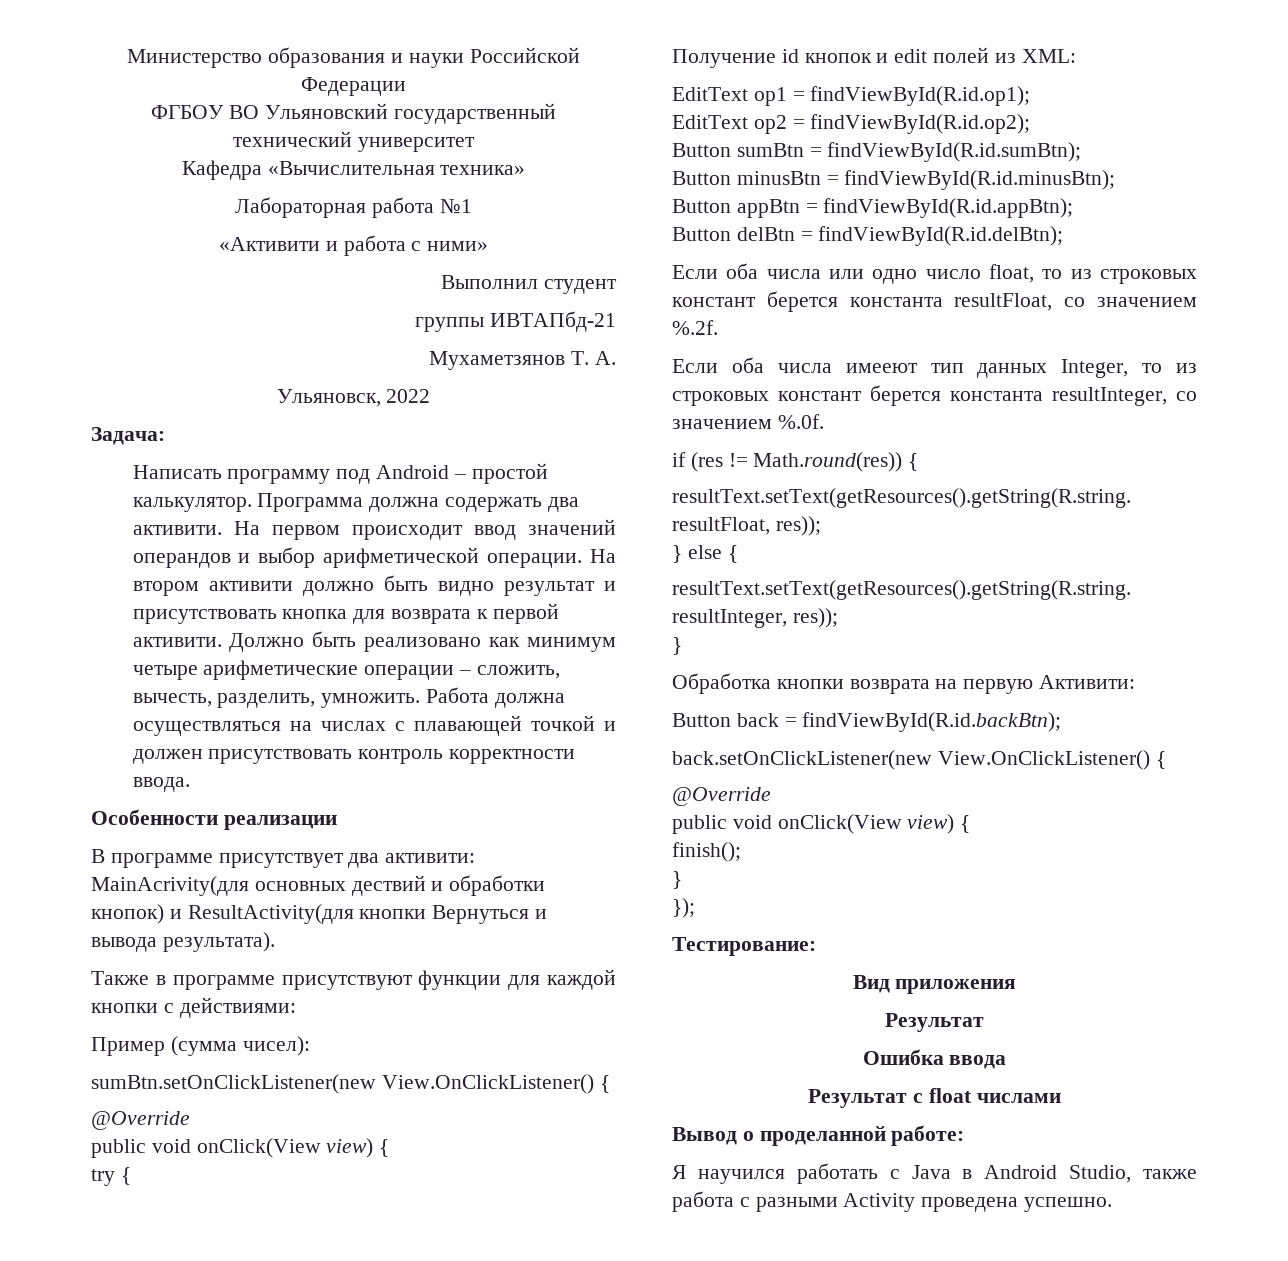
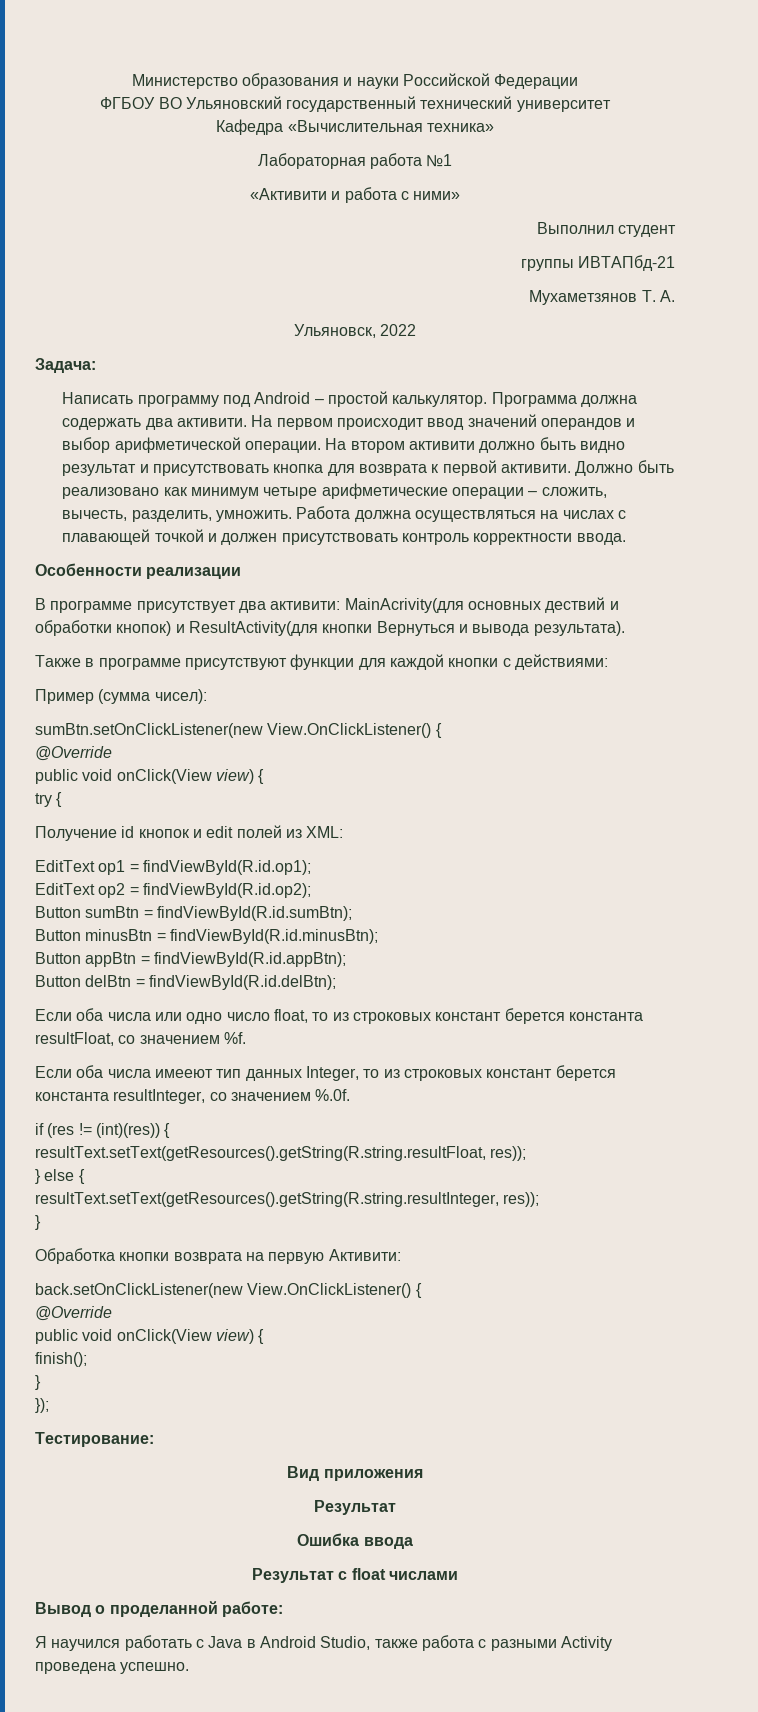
- Если оба числа или одно число float, то из строковых констант берется константа resultFloat, со значением %.2f.
+ Если оба числа или одно число float, то из строковых констант берется константа resultFloat, со значением %f.
- if (res != Math.round(res)) {
+ if (res != (int)(res)) {
- Button back = findViewById(R.id.backBtn);

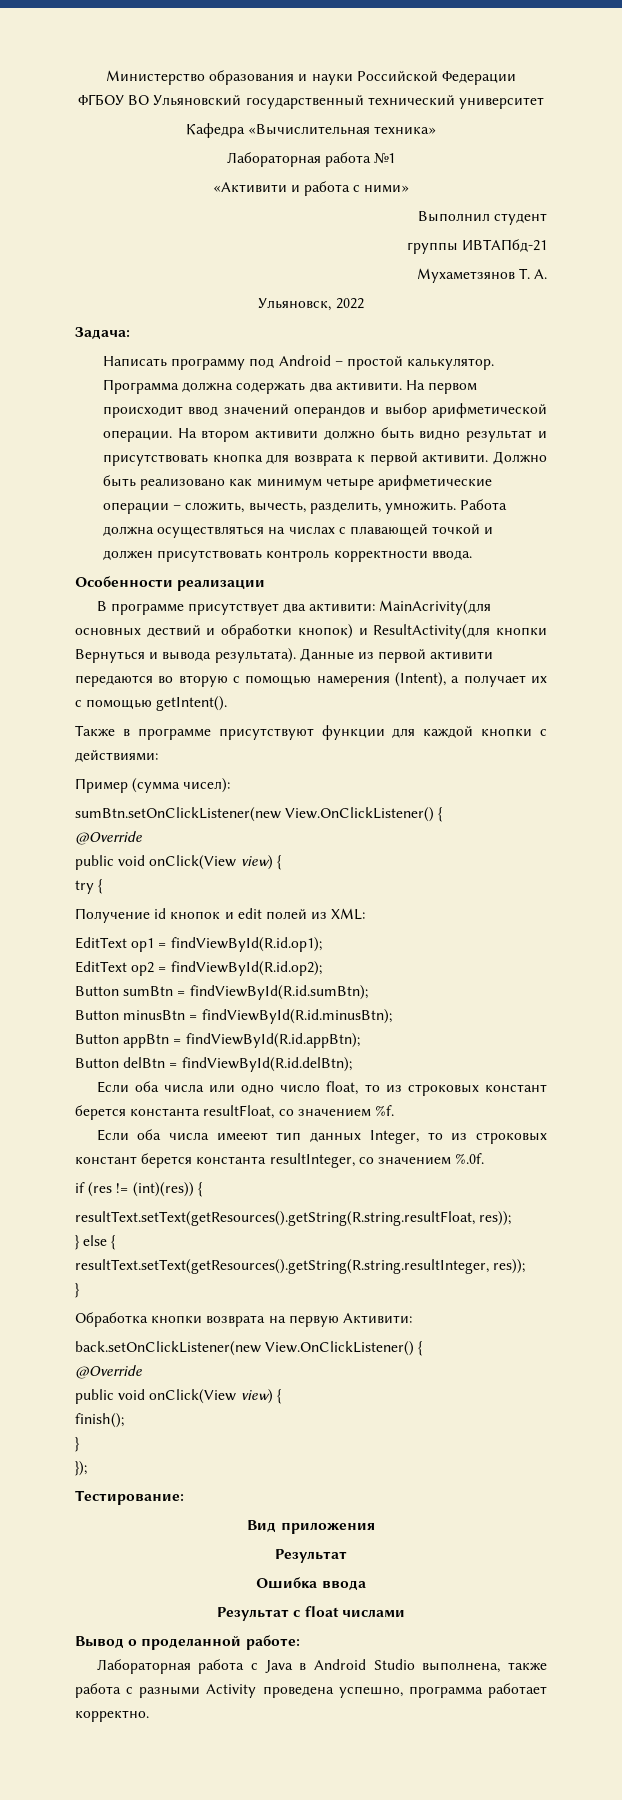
+ Данные из первой активити передаются во вторую с помощью намерения (Intent), а получает их с помощью getIntent().
- Я научился работать с Java в Android Studio, также работа с разными Activity проведена успешно.
+ Лабораторная работа с Java в Android Studio выполнена, также работа с разными Activity проведена успешно, программа работает корректно.

